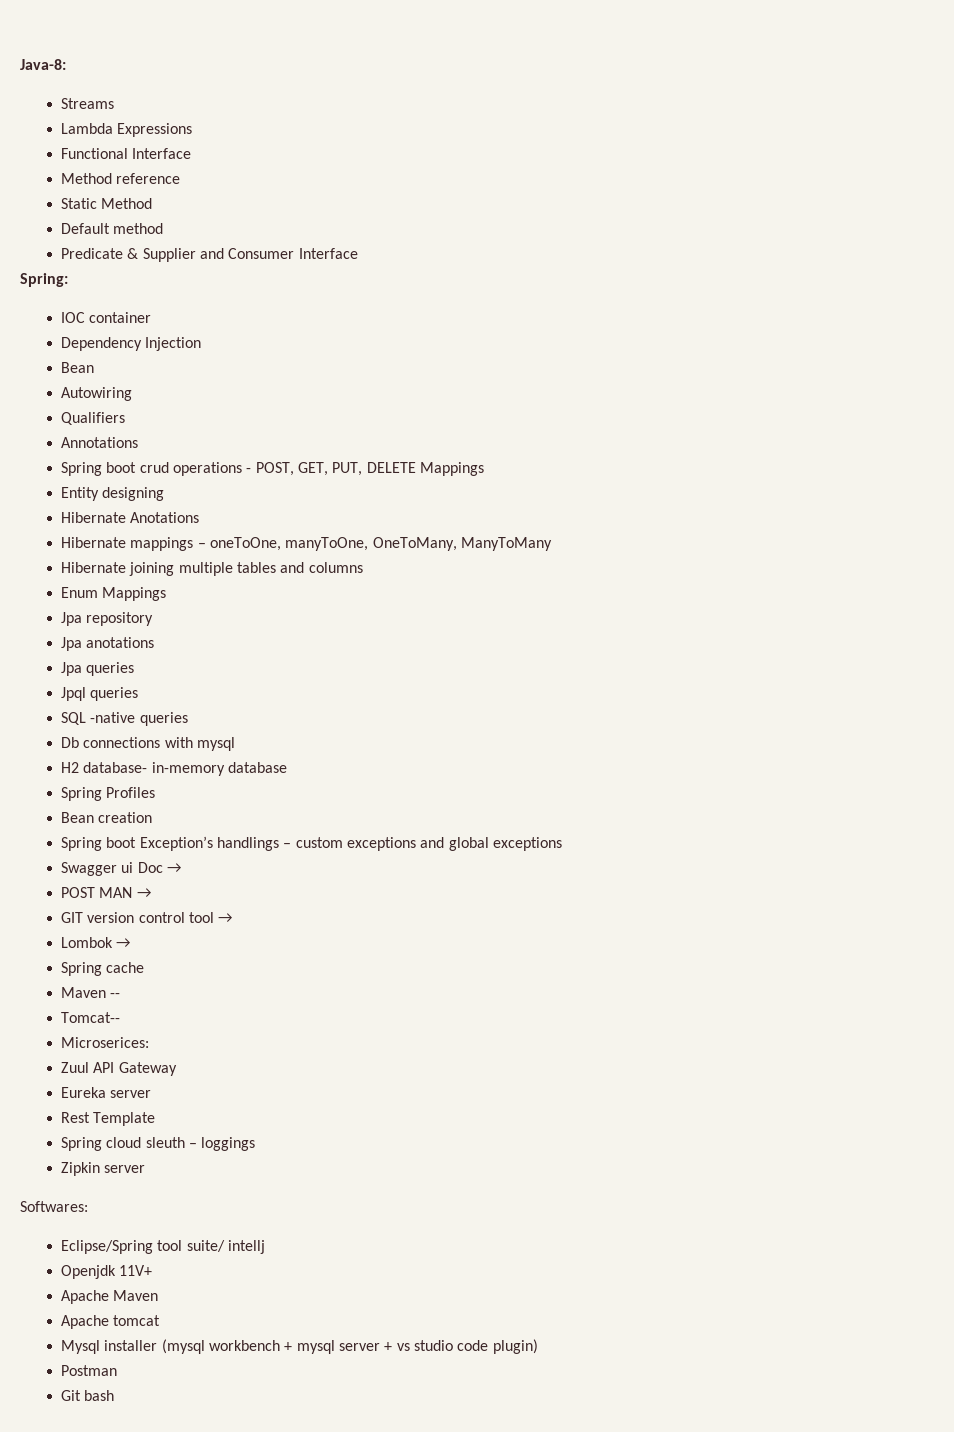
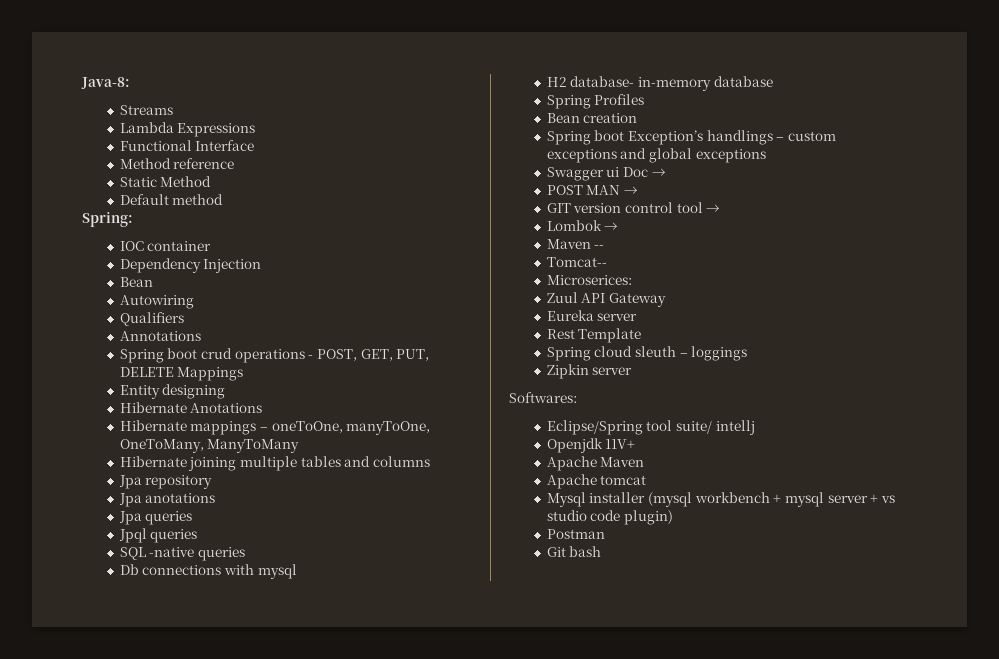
- Predicate & Supplier and Consumer Interface
- Enum Mappings
- Spring cache

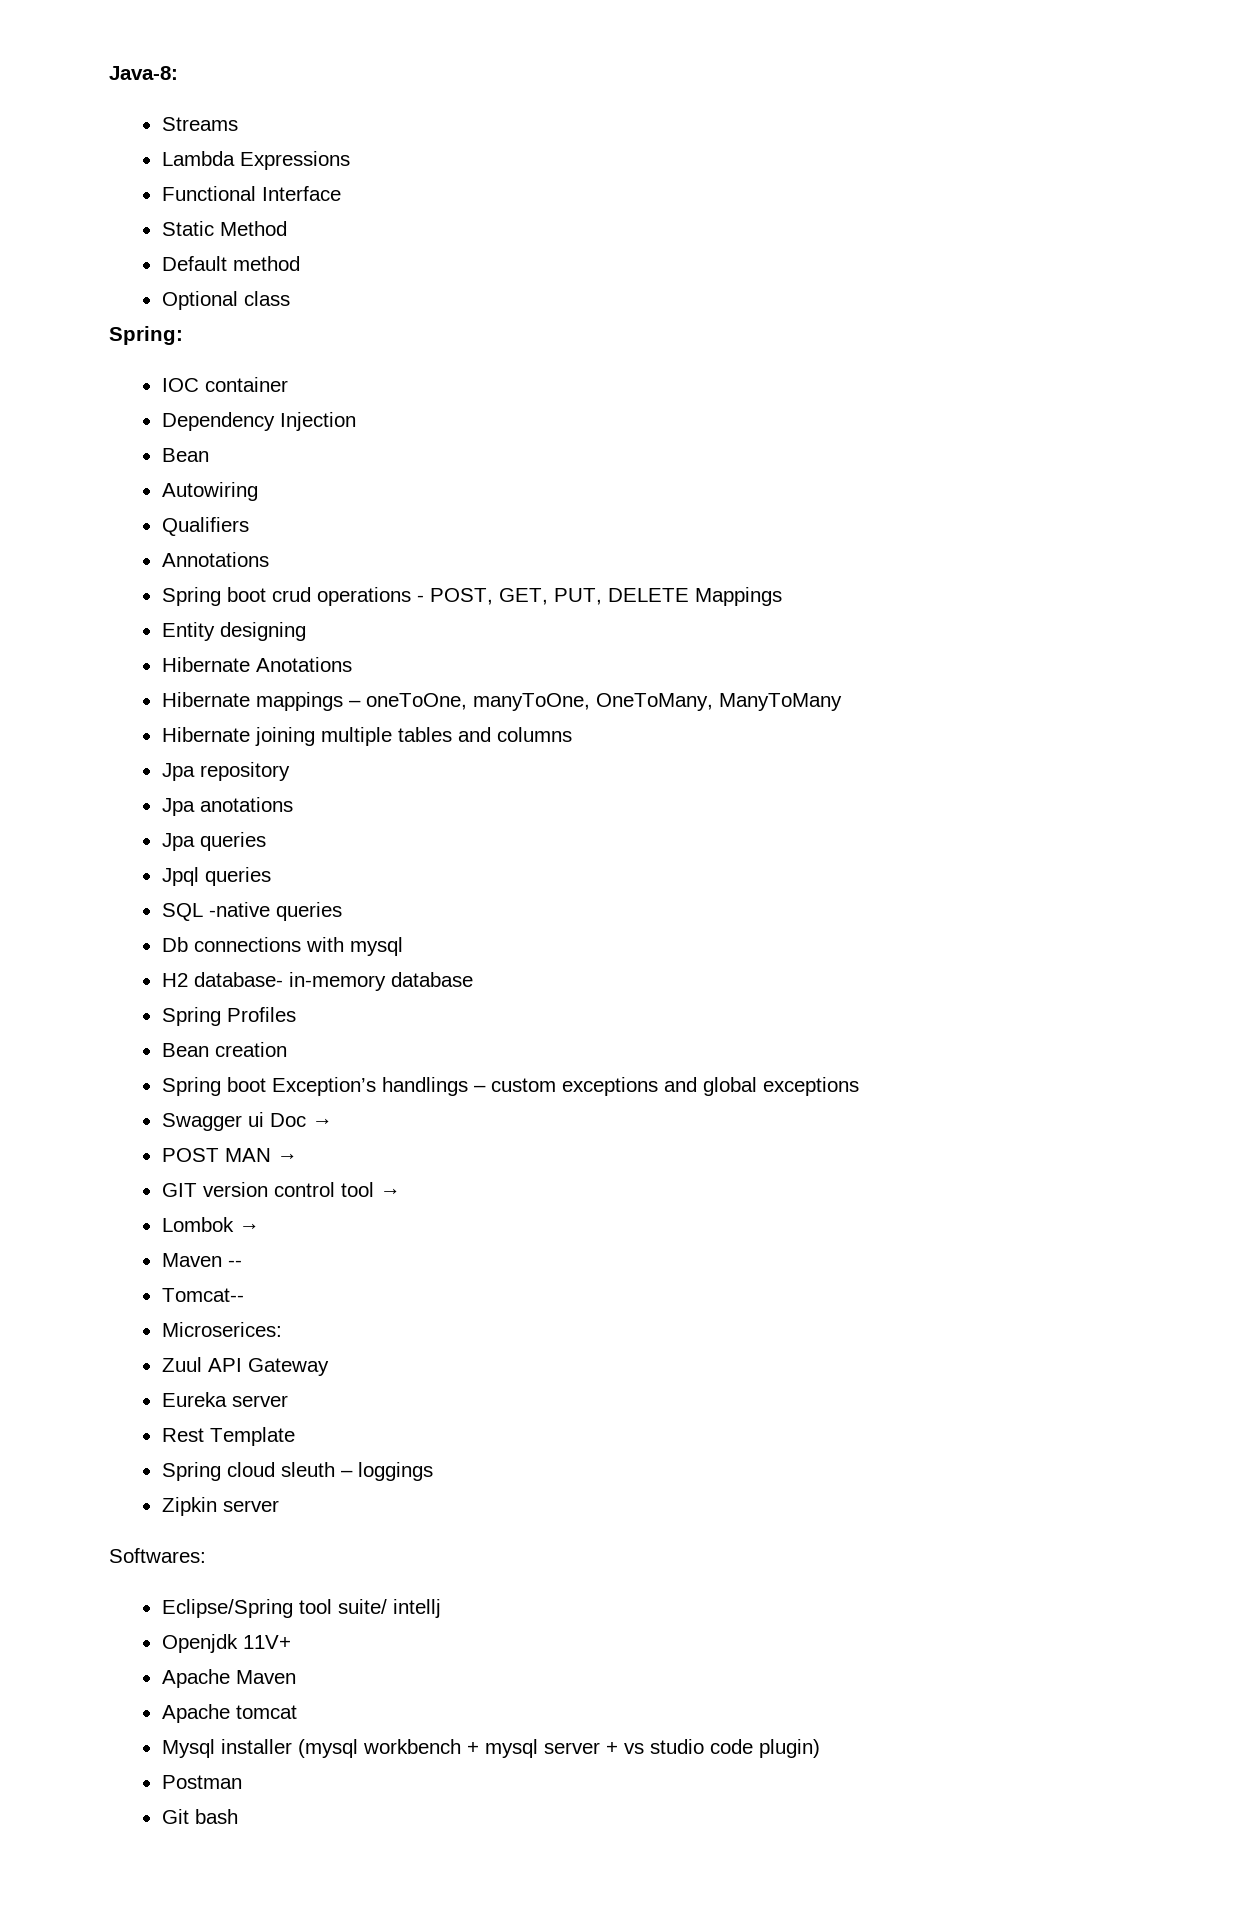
- Method reference
+ Optional class

